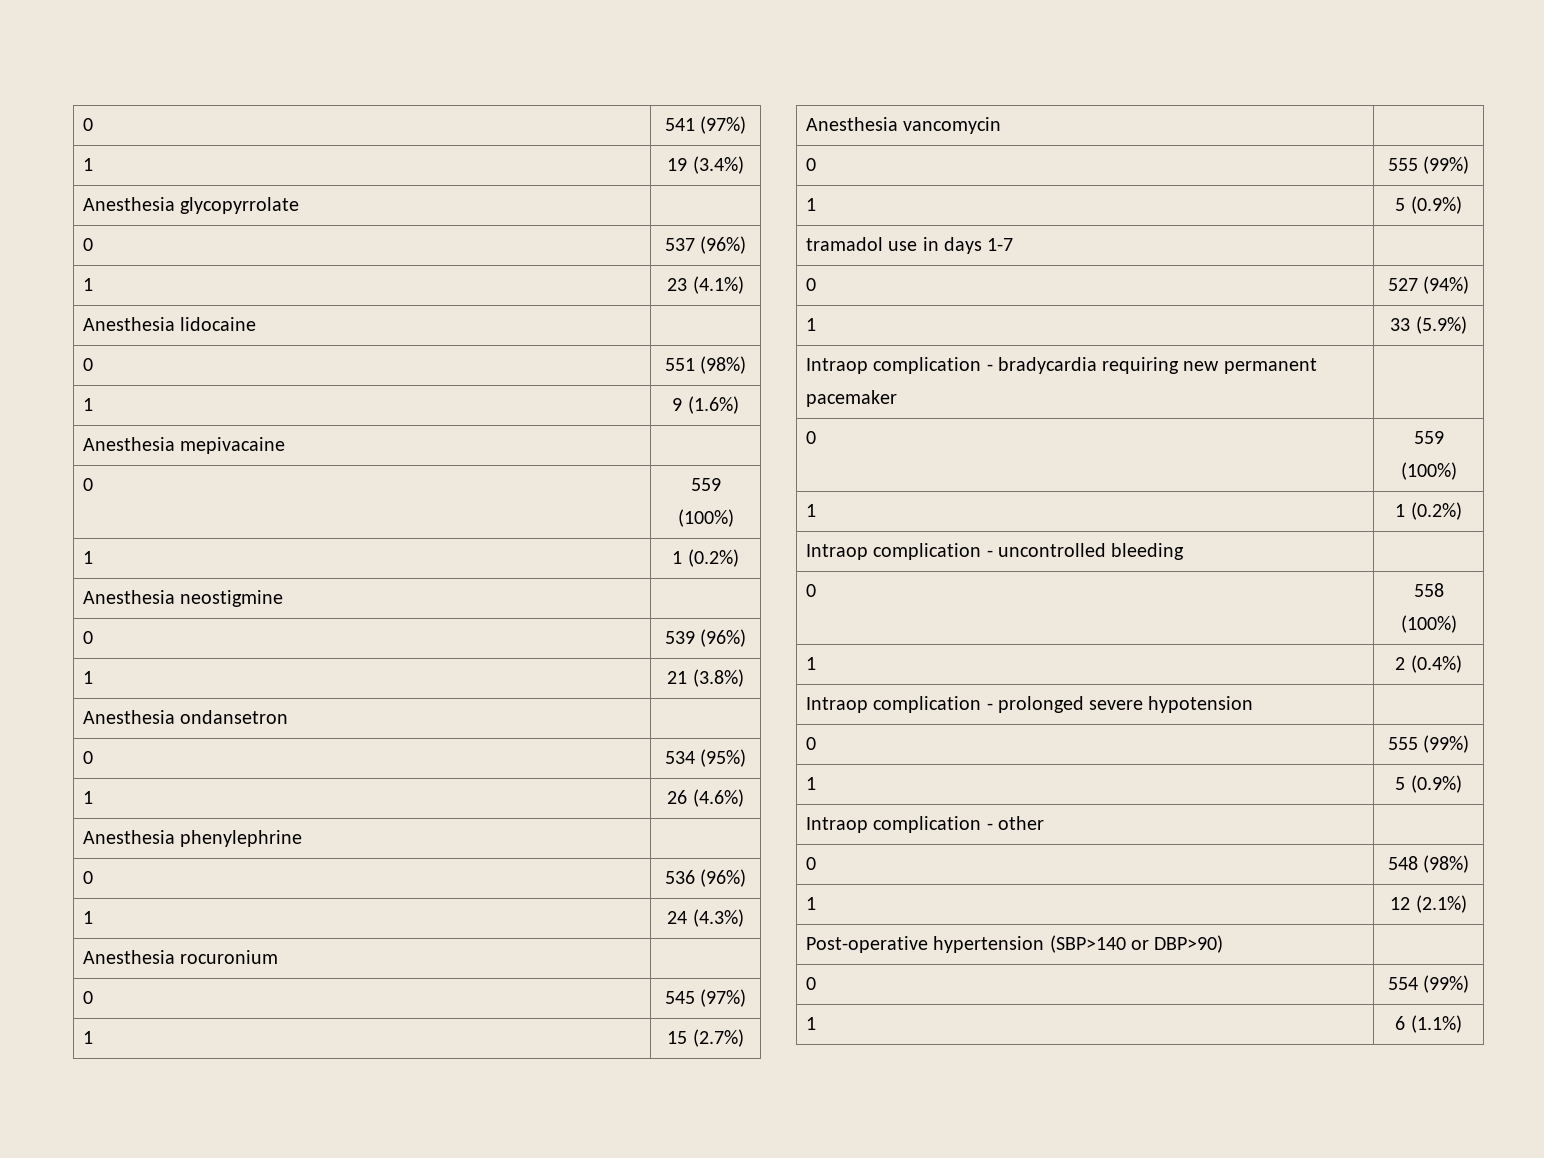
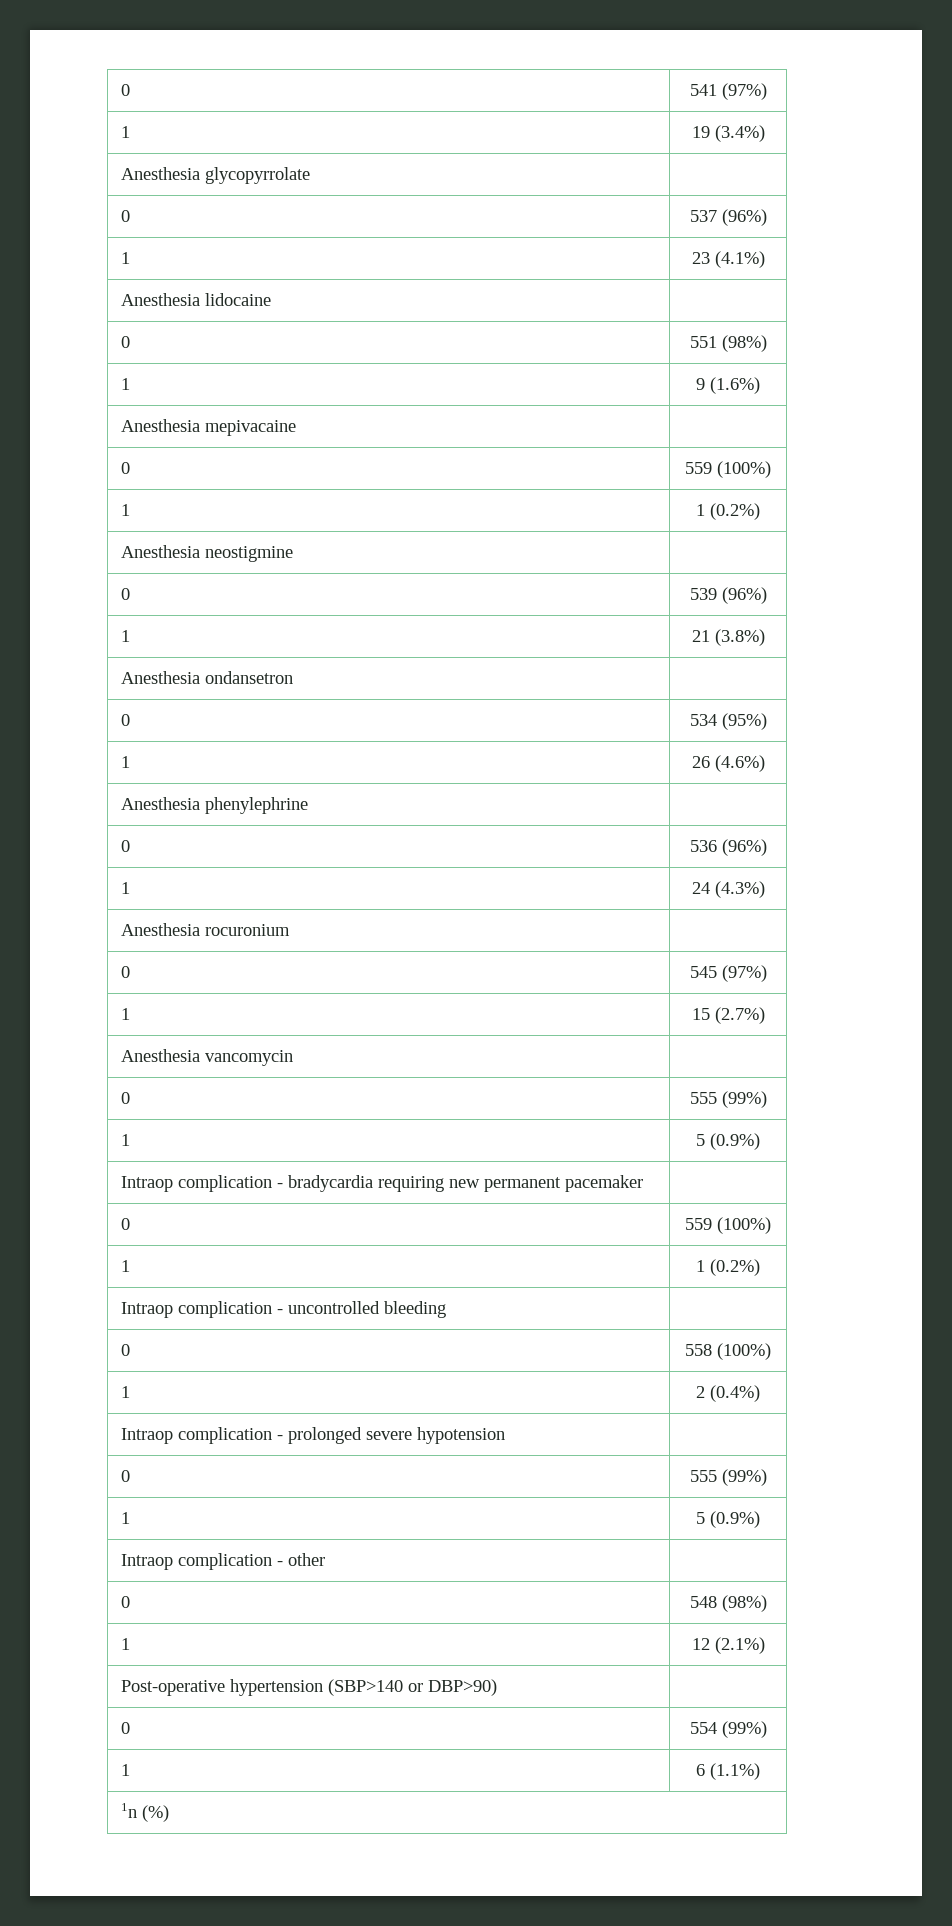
- tramadol use in days 1-7 |
- 0 | 527 (94%)
- 1 | 33 (5.9%)
+ 1n (%)

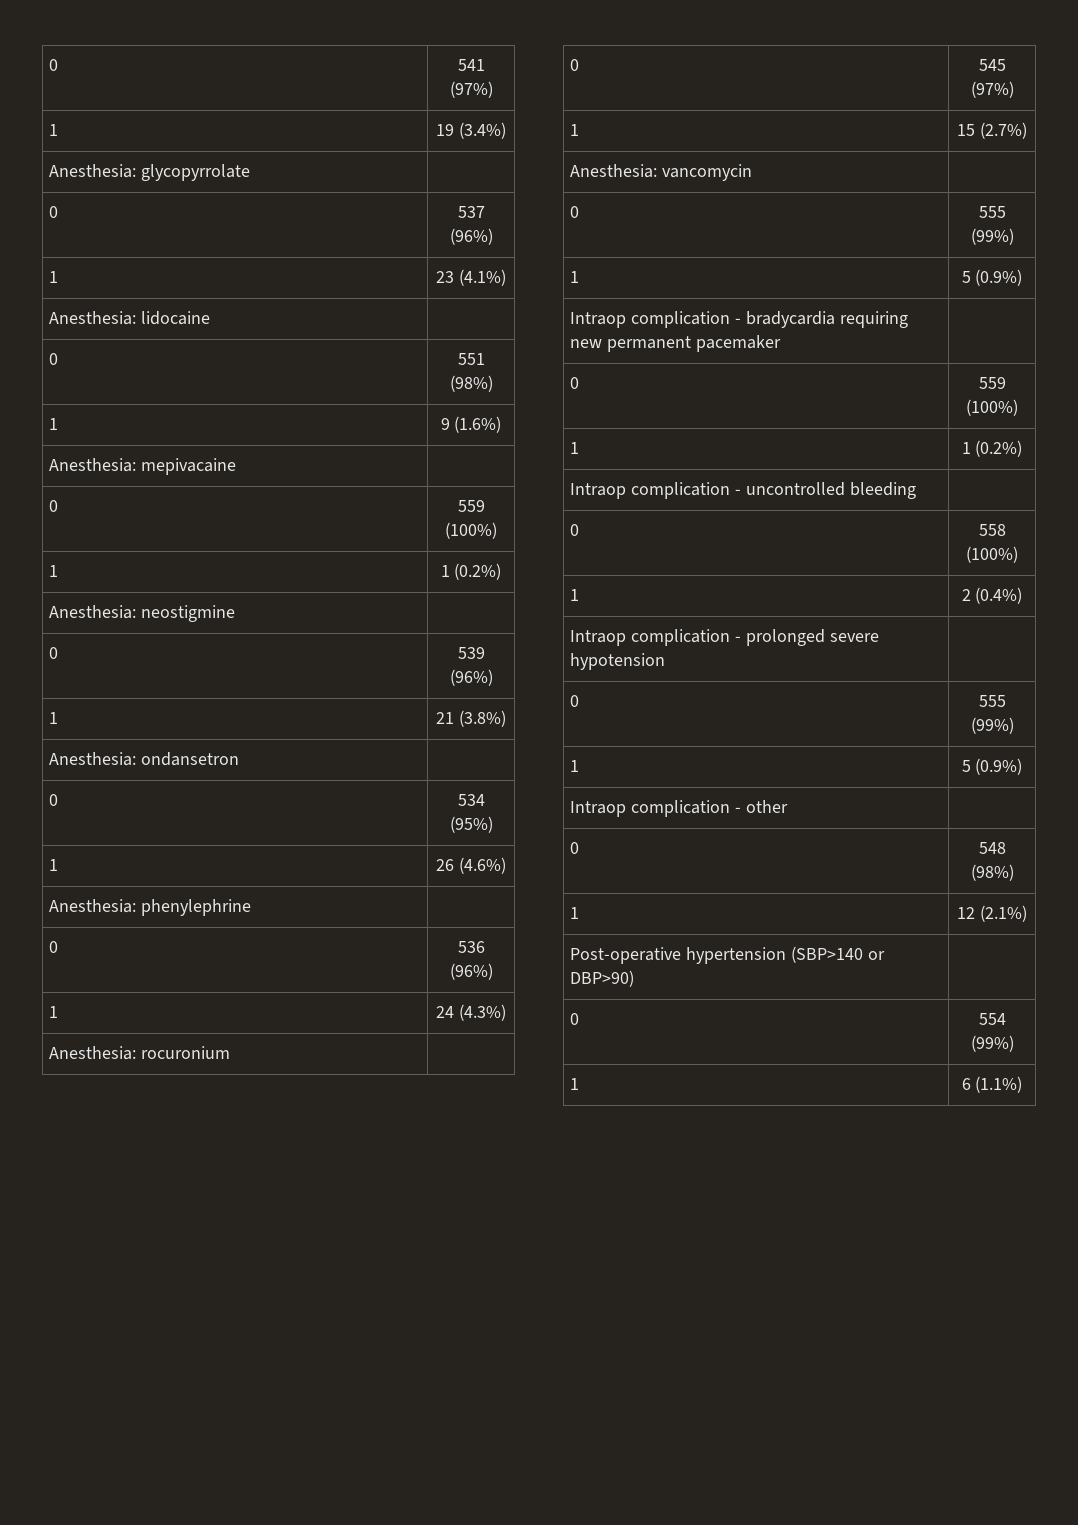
- Anesthesia glycopyrrolate |
+ Anesthesia: glycopyrrolate |
- Anesthesia lidocaine |
+ Anesthesia: lidocaine |
- Anesthesia mepivacaine |
+ Anesthesia: mepivacaine |
- Anesthesia neostigmine |
+ Anesthesia: neostigmine |
- Anesthesia ondansetron |
+ Anesthesia: ondansetron |
- Anesthesia phenylephrine |
+ Anesthesia: phenylephrine |
- Anesthesia rocuronium |
+ Anesthesia: rocuronium |
- Anesthesia vancomycin |
+ Anesthesia: vancomycin |
- 1n (%)

